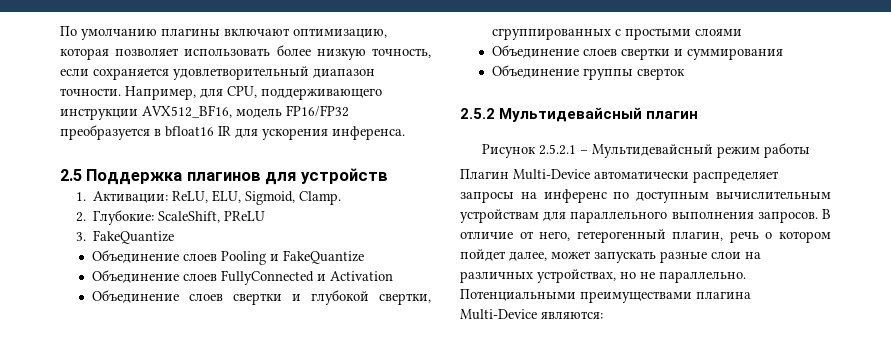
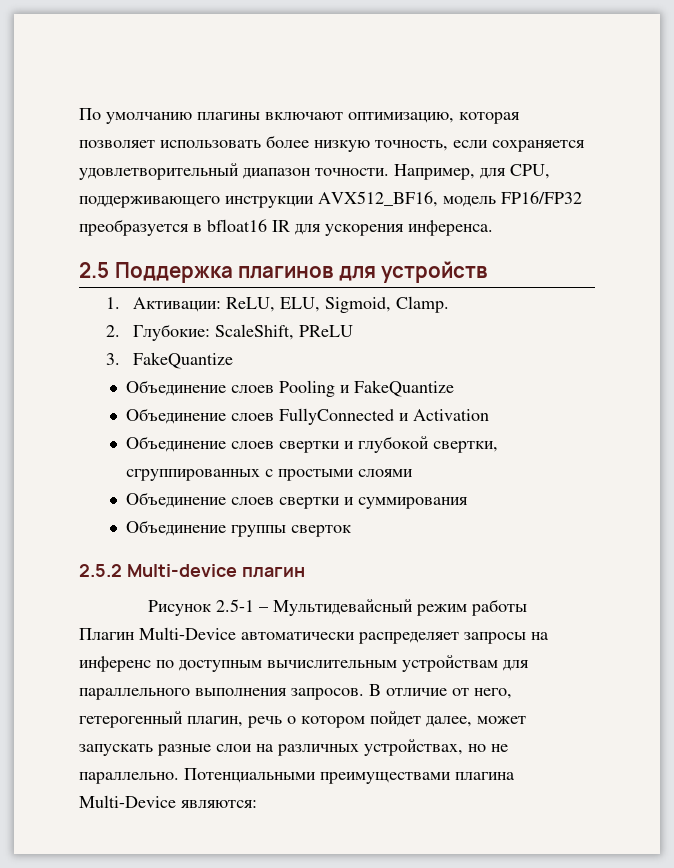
- 2.5.2 Мультидевайсный плагин
+ 2.5.2 Multi-device плагин
- Рисунок 2.5.2.1 – Мультидевайсный режим работы
+ Рисунок 2.5-1 – Мультидевайсный режим работы

